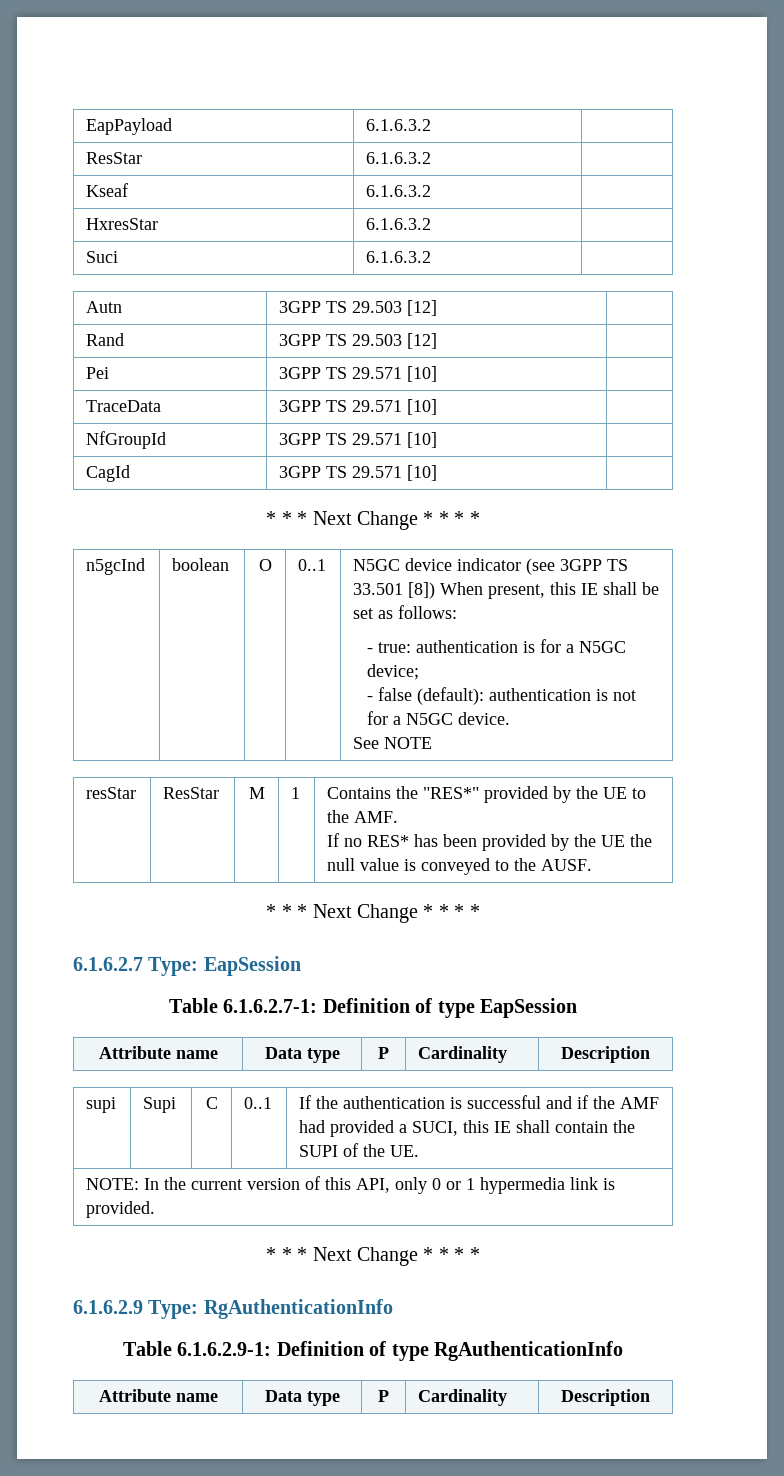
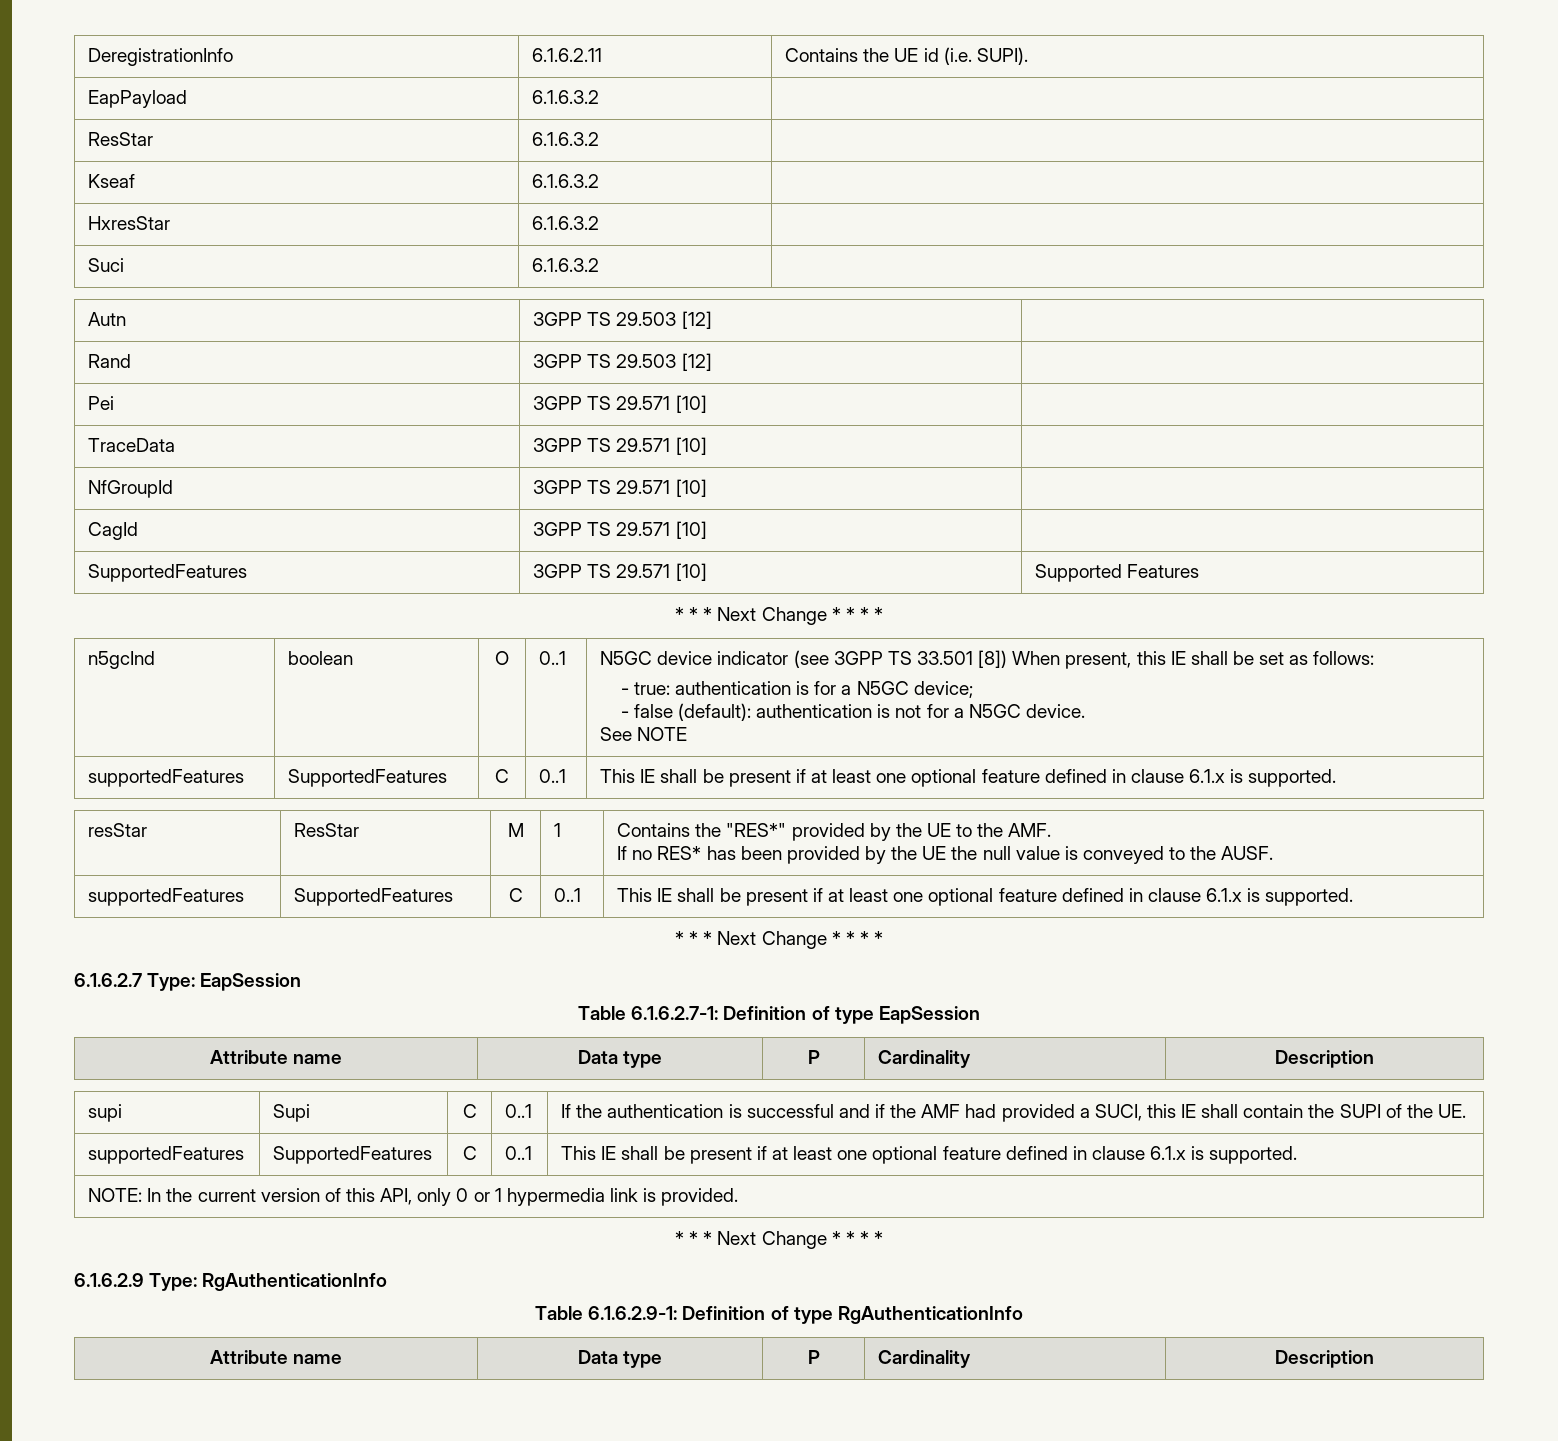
+ DeregistrationInfo | 6.1.6.2.11 | Contains the UE id (i.e. SUPI).
+ SupportedFeatures | 3GPP TS 29.571 [10] | Supported Features
  See NOTE
+ supportedFeatures | SupportedFeatures | C | 0..1 | This IE shall be present if at least one optional feature defined in clause 6.1.x is supported.
  resStar | ResStar | M | 1 | Contains the "RES*" provided by the UE to the AMF.
  If no RES* has been provided by the UE the null value is conveyed to the AUSF.
+ supportedFeatures | SupportedFeatures | C | 0..1 | This IE shall be present if at least one optional feature defined in clause 6.1.x is supported.
  supi | Supi | C | 0..1 | If the authentication is successful and if the AMF had provided a SUCI, this IE shall contain the SUPI of the UE.
+ supportedFeatures | SupportedFeatures | C | 0..1 | This IE shall be present if at least one optional feature defined in clause 6.1.x is supported.

